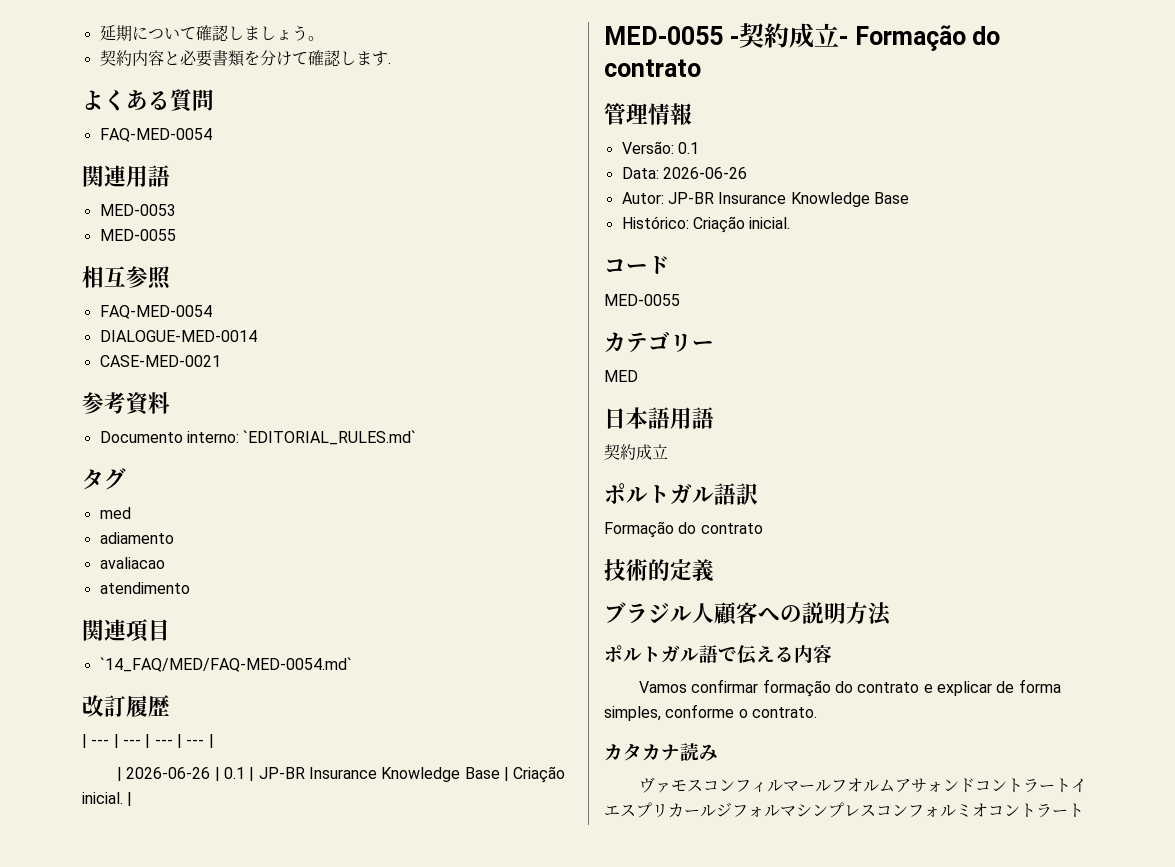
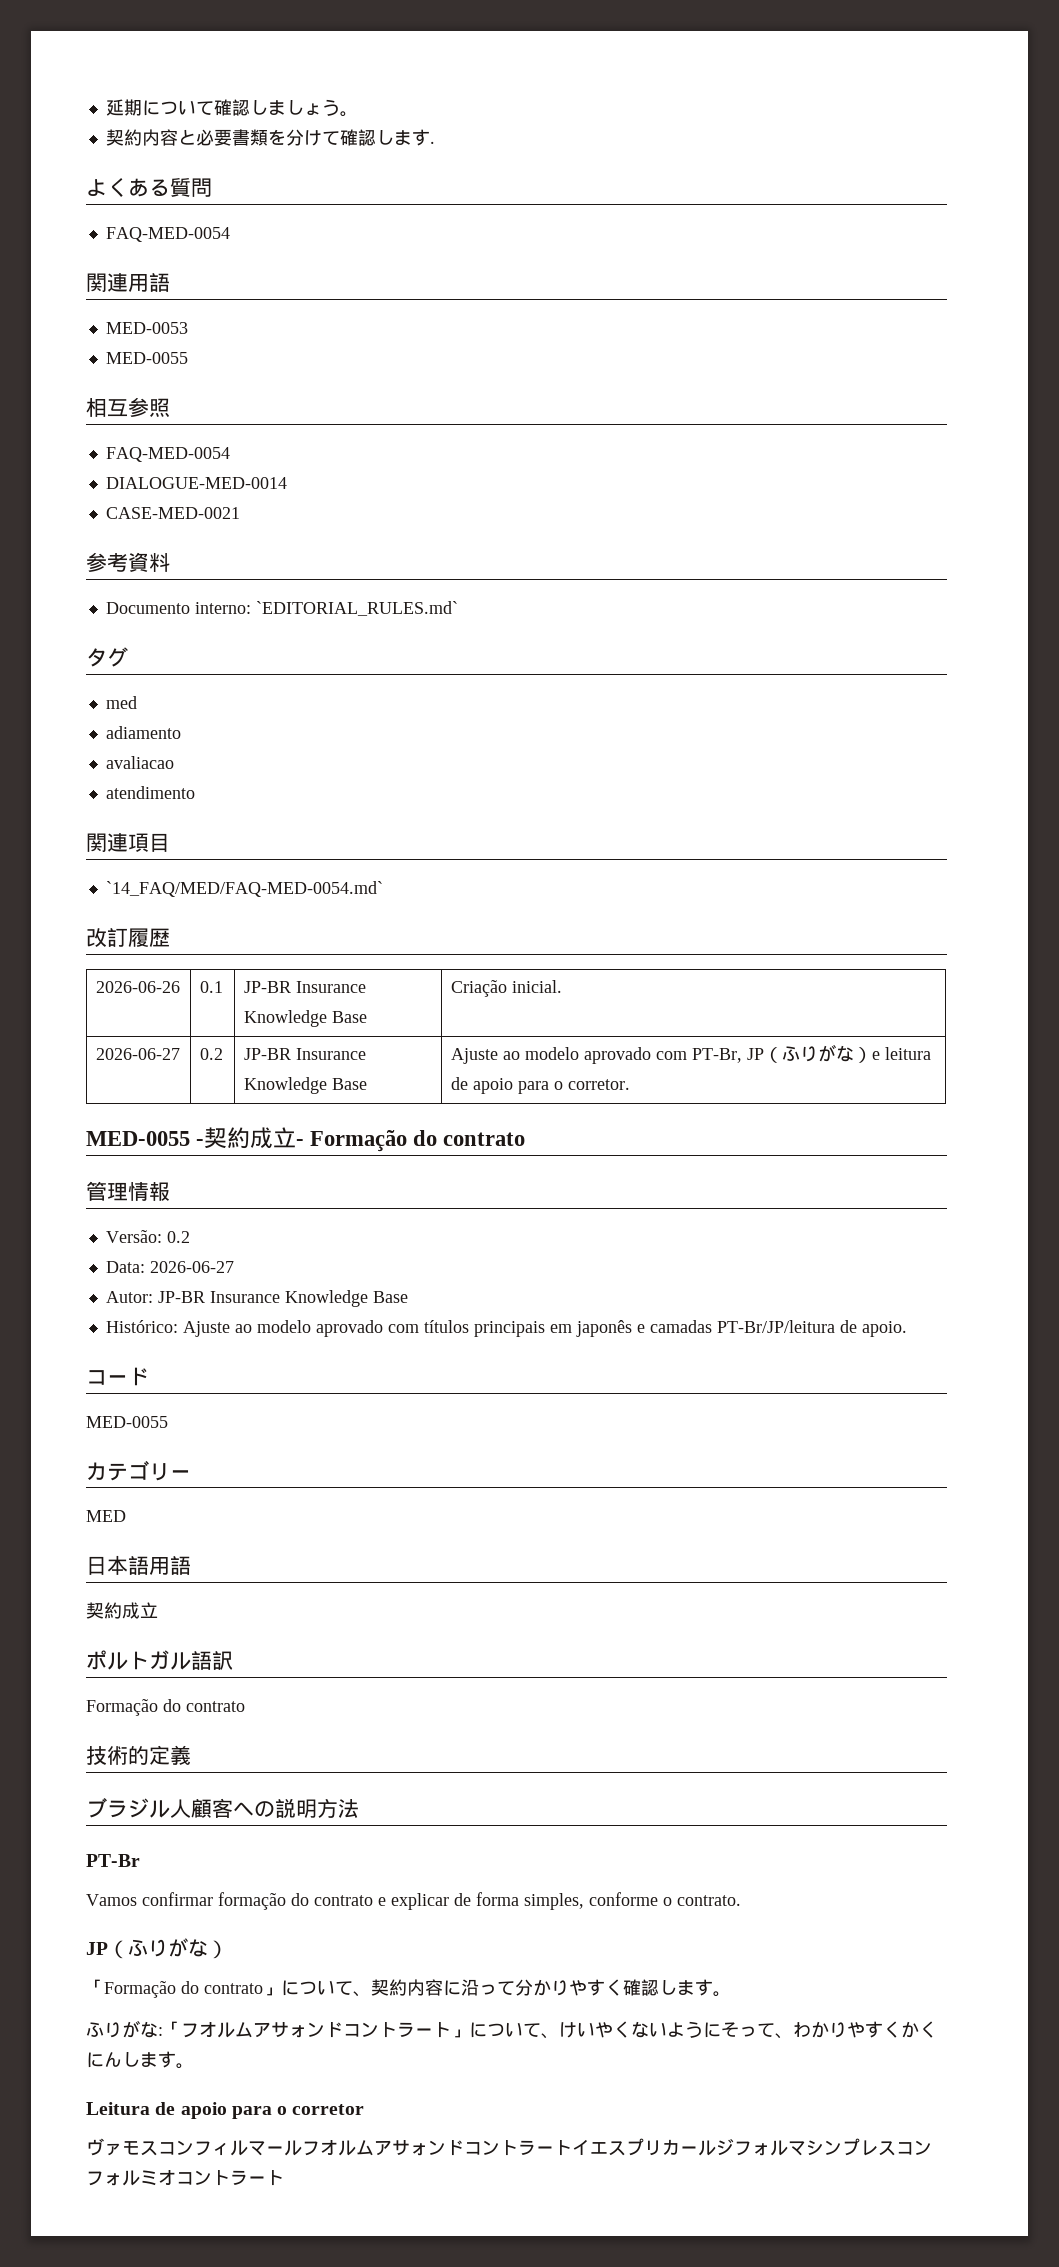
- | --- | --- | --- | --- |
- | 2026-06-26 | 0.1 | JP-BR Insurance Knowledge Base | Criação inicial. |
+ 2026-06-26 | 0.1 | JP-BR Insurance Knowledge Base | Criação inicial.
+ 2026-06-27 | 0.2 | JP-BR Insurance Knowledge Base | Ajuste ao modelo aprovado com PT-Br, JP（ふりがな）e leitura de apoio para o corretor.
- Versão: 0.1
+ Versão: 0.2
- Data: 2026-06-26
+ Data: 2026-06-27
- Histórico: Criação inicial.
+ Histórico: Ajuste ao modelo aprovado com títulos principais em japonês e camadas PT-Br/JP/leitura de apoio.
- ポルトガル語で伝える内容
+ PT-Br
  Vamos confirmar formação do contrato e explicar de forma simples, conforme o contrato.
- カタカナ読み
+ JP（ふりがな）
+ 「Formação do contrato」について、契約内容に沿って分かりやすく確認します。
+ ふりがな:「フオルムアサォンドコントラート」について、けいやくないようにそって、わかりやすくかくにんします。
+ Leitura de apoio para o corretor

